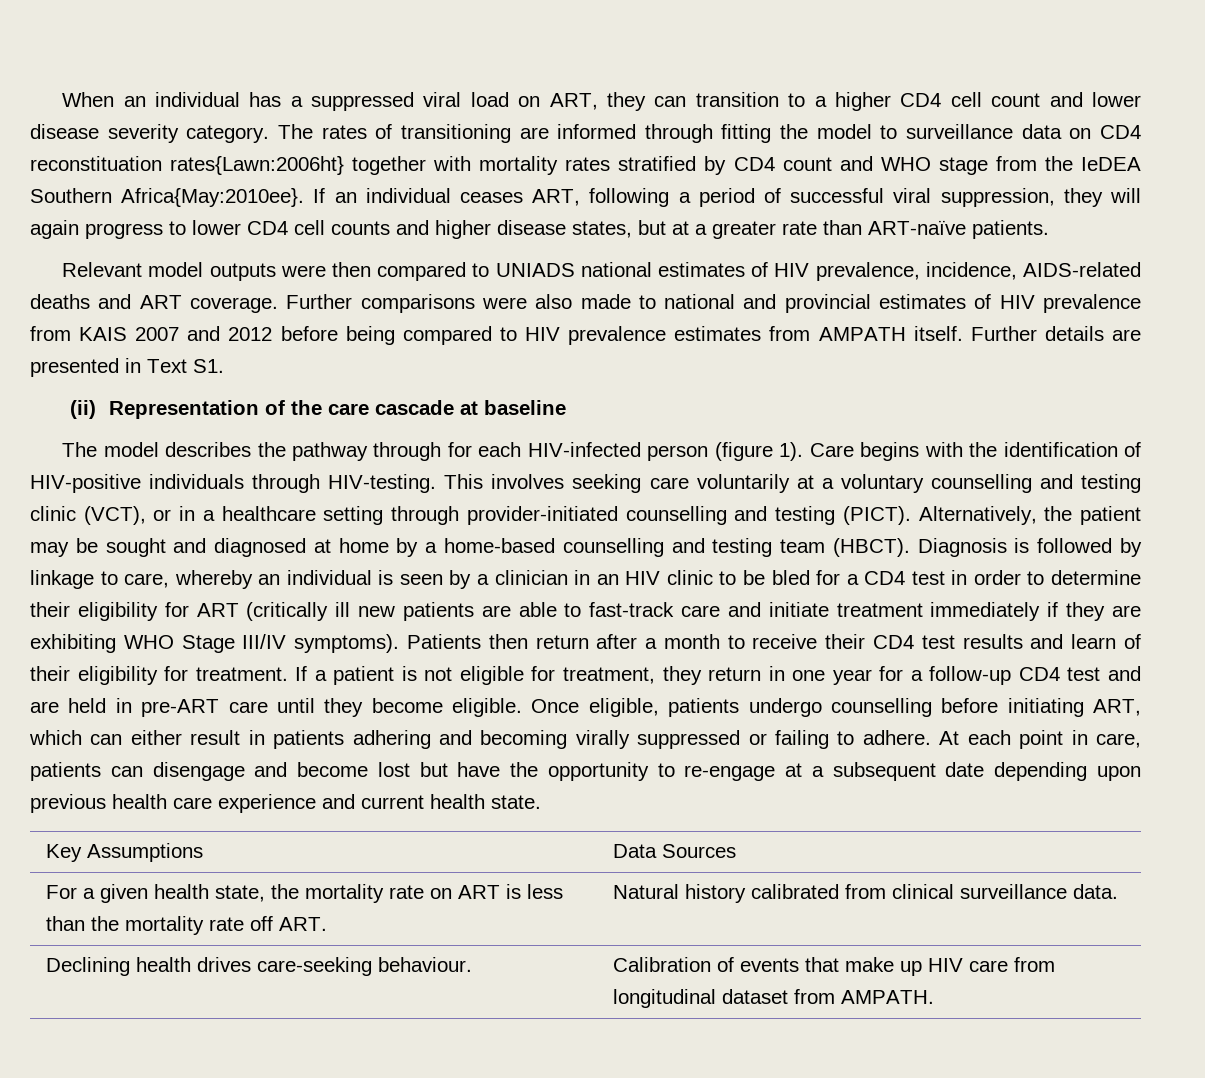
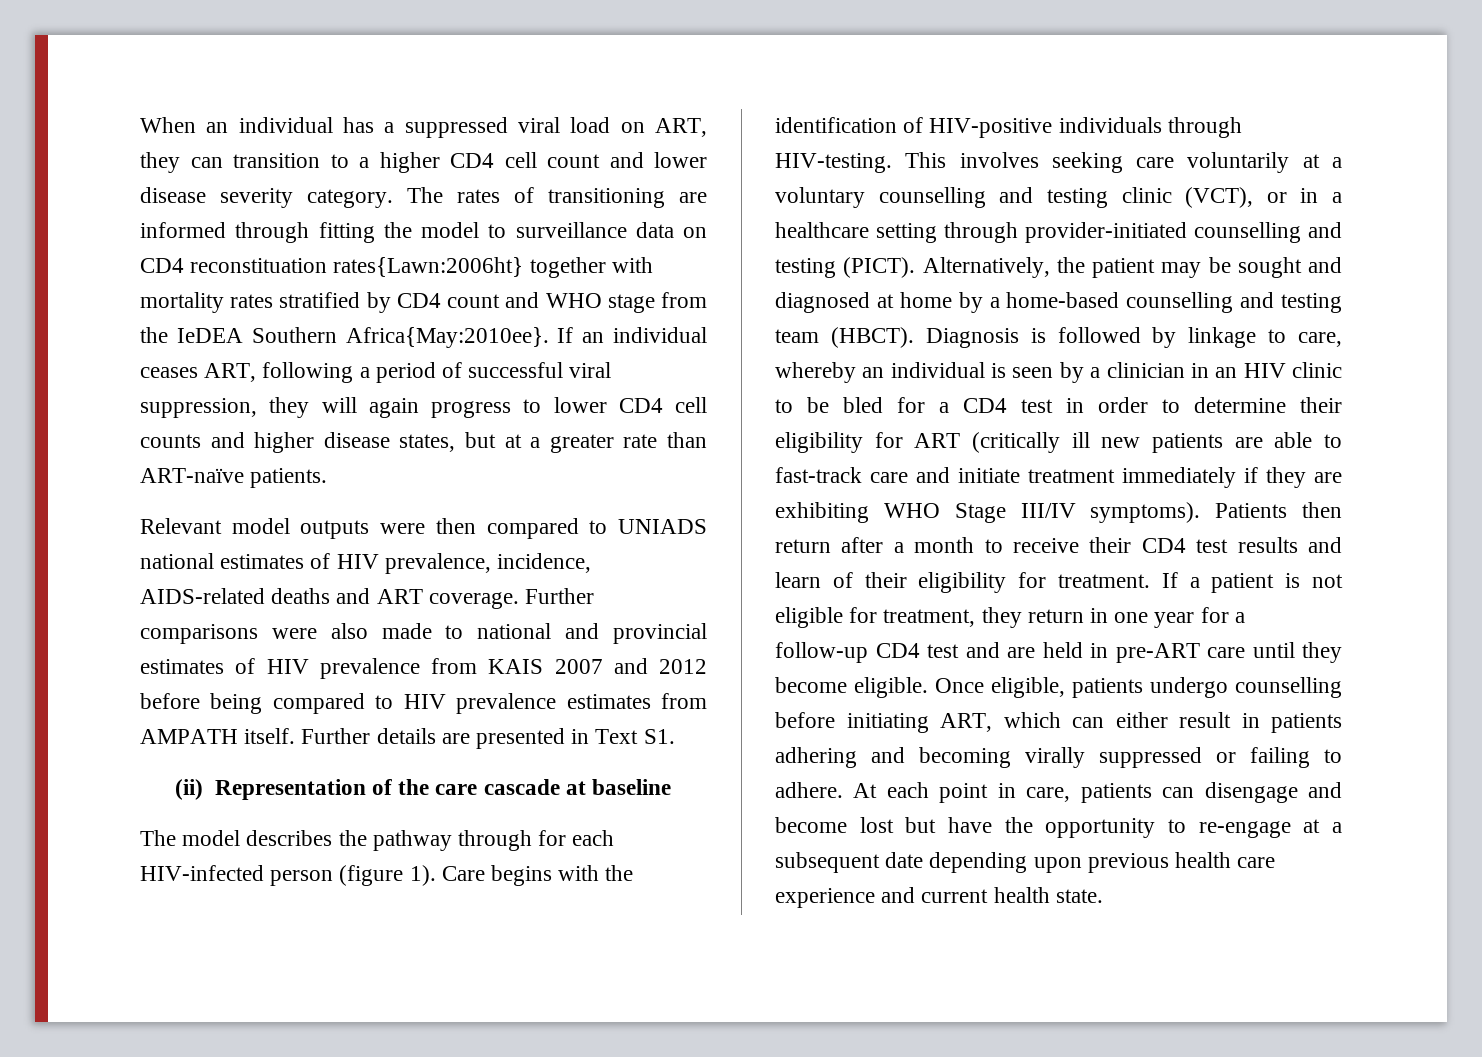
- Key Assumptions | Data Sources
- For a given health state, the mortality rate on ART is less than the mortality rate off ART. | Natural history calibrated from clinical surveillance data.
- Declining health drives care-seeking behaviour. | Calibration of events that make up HIV care from longitudinal dataset from AMPATH.

